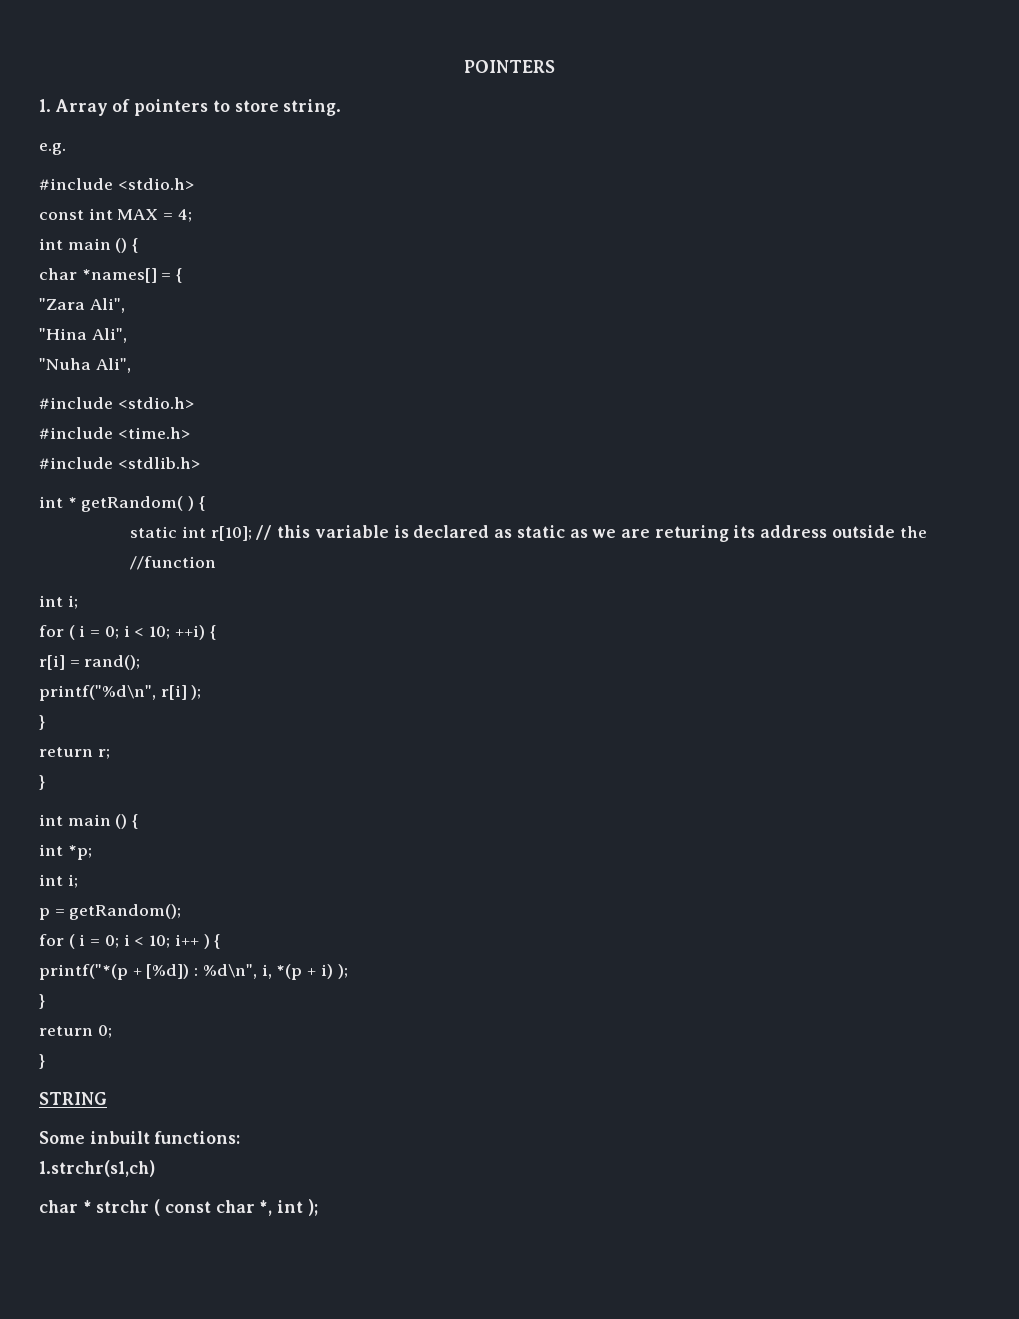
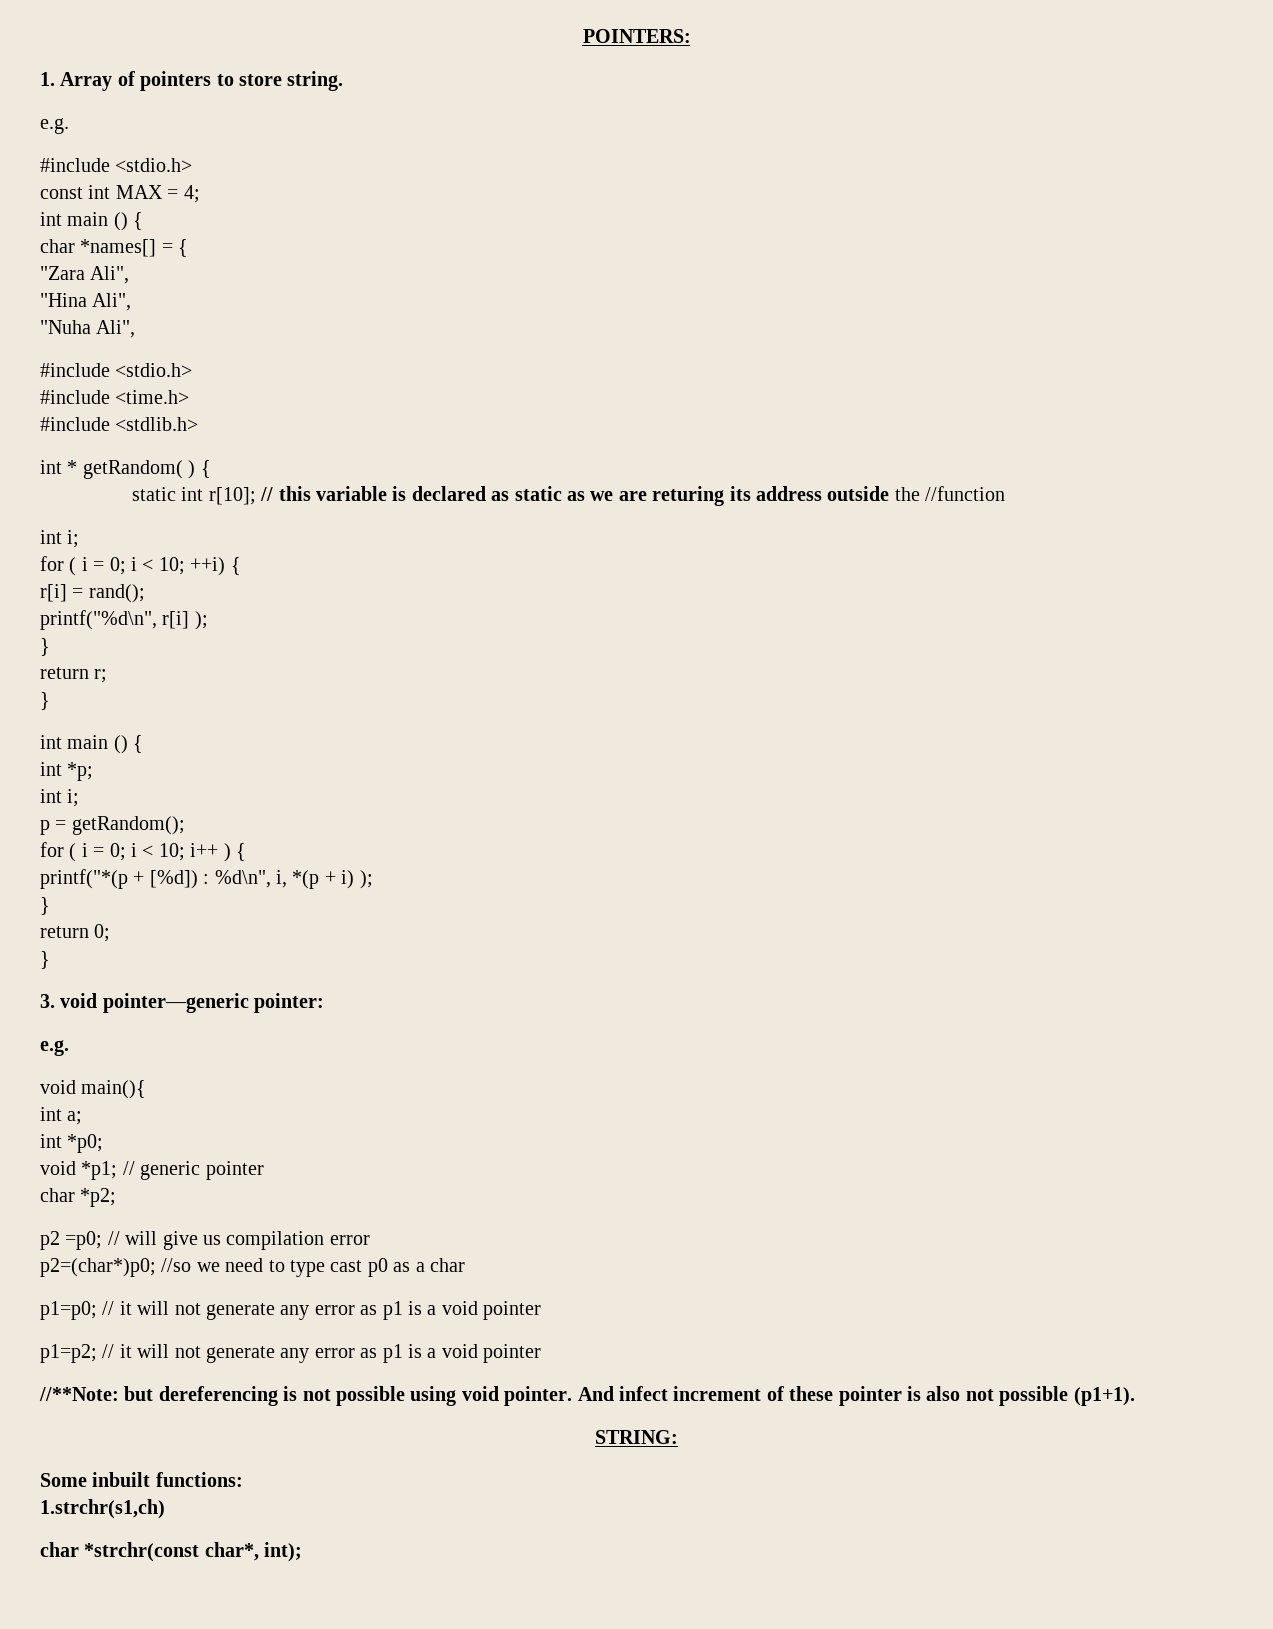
- POINTERS
+ POINTERS:
- STRING
+ 3. void pointer—generic pointer:
+ e.g.
+ void main(){
+ int a;
+ int *p0;
+ void *p1; // generic pointer
+ char *p2;
+ p2 =p0; // will give us compilation error
+ p2=(char*)p0; //so we need to type cast p0 as a char
+ p1=p0; // it will not generate any error as p1 is a void pointer
+ p1=p2; // it will not generate any error as p1 is a void pointer
+ //**Note: but dereferencing is not possible using void pointer. And infect increment of these pointer is also not possible (p1+1).
+ STRING:
- char * strchr ( const char *, int );
+ char *strchr(const char*, int);

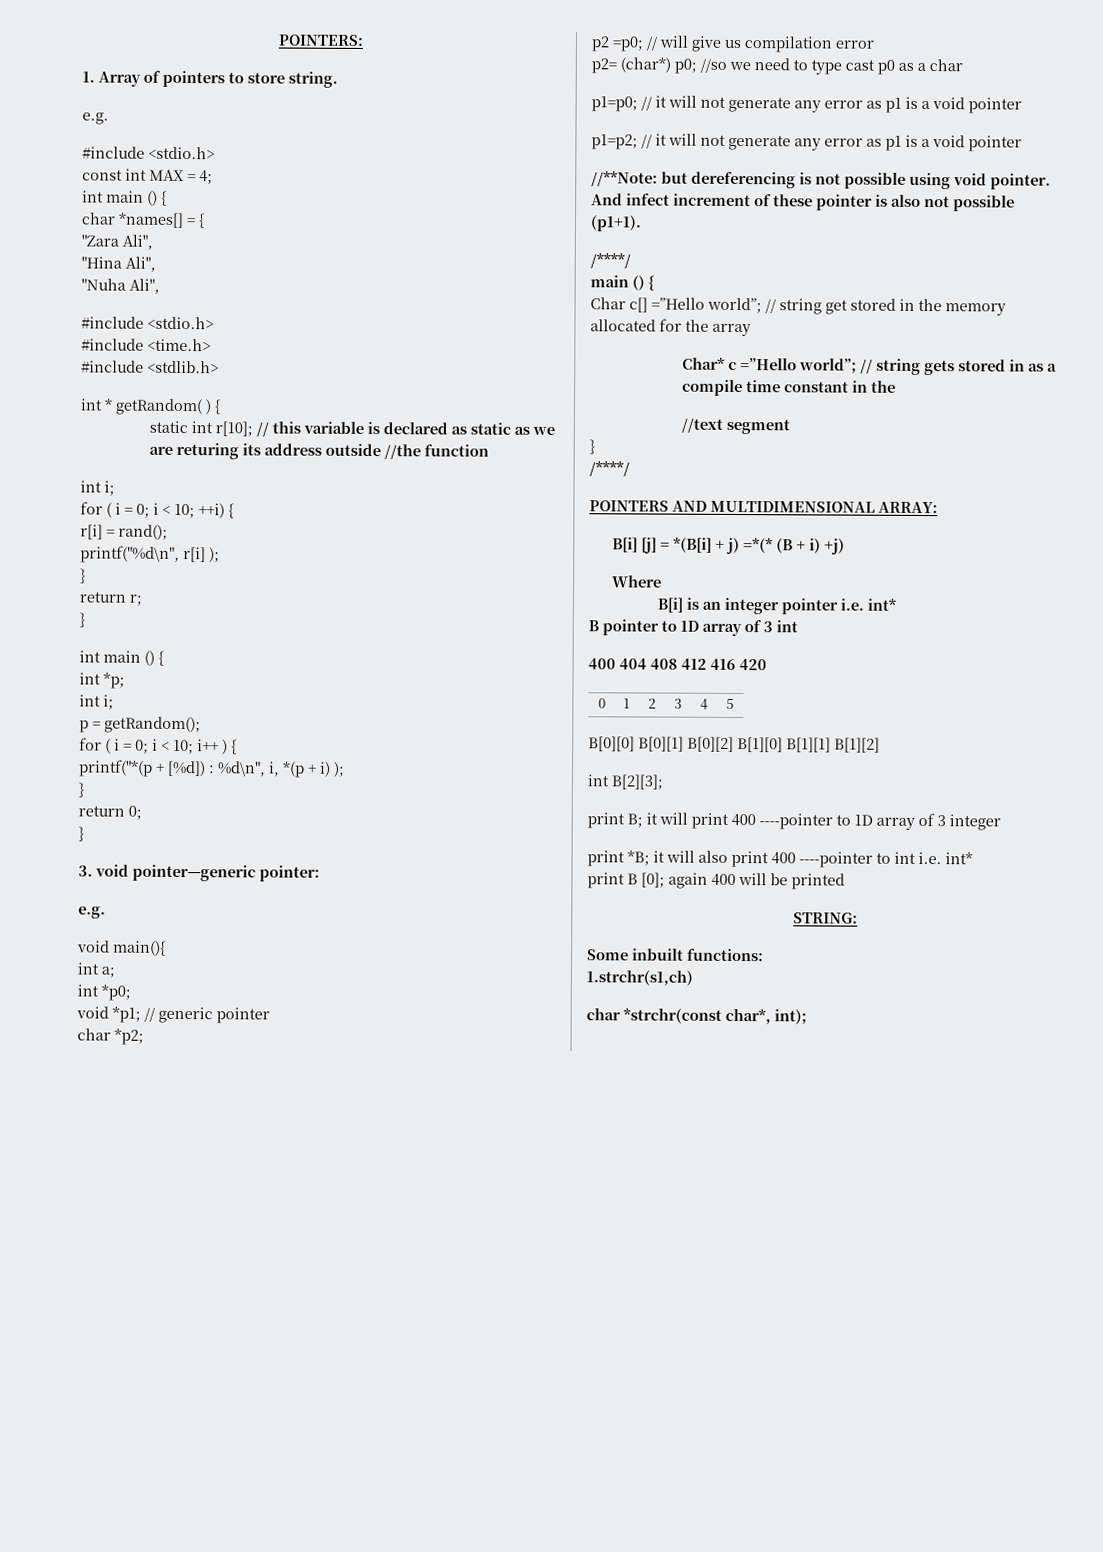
- static int r[10]; // this variable is declared as static as we are returing its address outside the //function
+ static int r[10]; // this variable is declared as static as we are returing its address outside //the function
- p2=(char*)p0; //so we need to type cast p0 as a char
+ p2= (char*) p0; //so we need to type cast p0 as a char
  And infect increment of these pointer is also not possible (p1+1).
+ /****/
+ main () {
+ Char c[] =”Hello world”; // string get stored in the memory allocated for the array
+ Char* c =”Hello world”; // string gets stored in as a compile time constant in the
+ //text segment
+ }
+ /****/
+ POINTERS AND MULTIDIMENSIONAL ARRAY:
+ B[i] [j] = *(B[i] + j) =*(* (B + i) +j)
+ Where
+ B[i] is an integer pointer i.e. int*
+ B pointer to 1D array of 3 int
+ 400 404 408 412 416 420
+ 0 | 1 | 2 | 3 | 4 | 5
+ B[0][0] B[0][1] B[0][2] B[1][0] B[1][1] B[1][2]
+ int B[2][3];
+ print B; it will print 400 ----pointer to 1D array of 3 integer
+ print *B; it will also print 400 ----pointer to int i.e. int*
+ print B [0]; again 400 will be printed

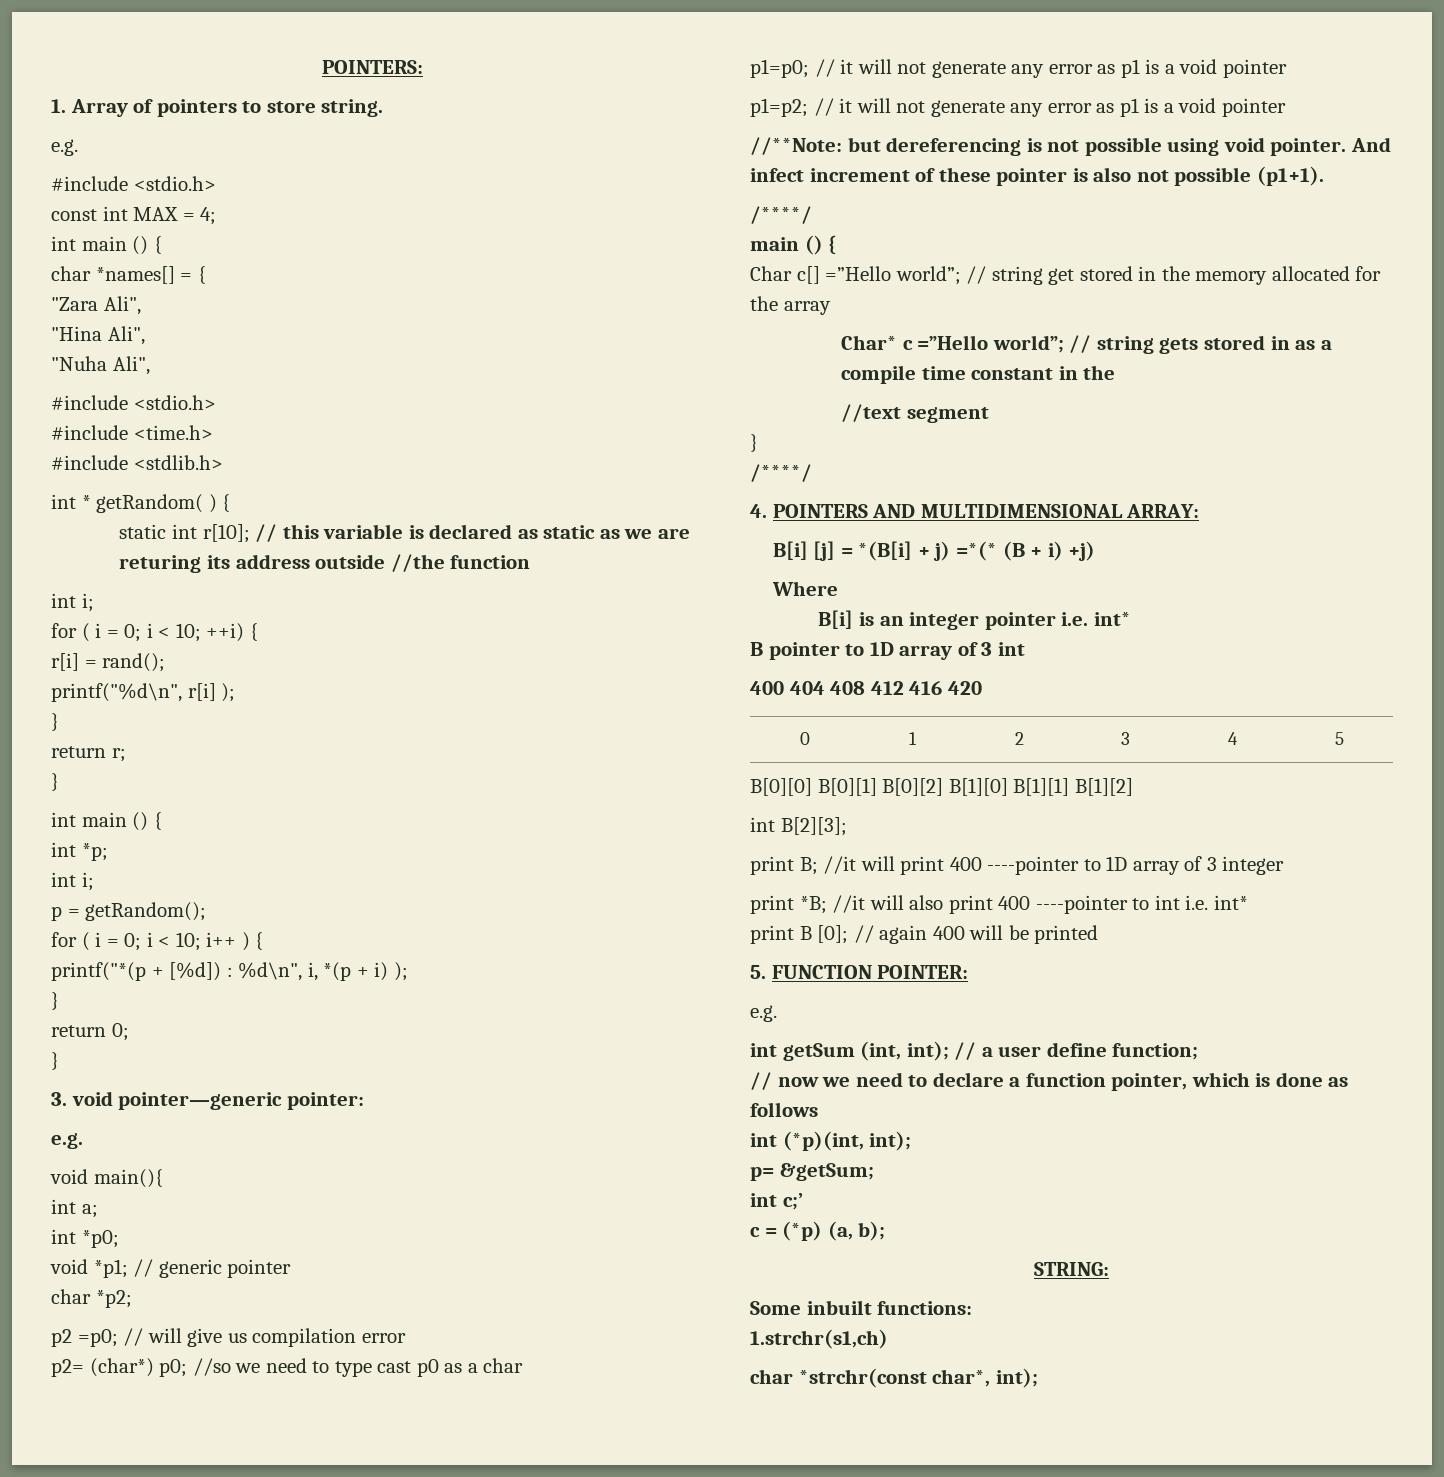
- POINTERS AND MULTIDIMENSIONAL ARRAY:
+ 4. POINTERS AND MULTIDIMENSIONAL ARRAY:
- print B; it will print 400 ----pointer to 1D array of 3 integer
+ print B; //it will print 400 ----pointer to 1D array of 3 integer
- print *B; it will also print 400 ----pointer to int i.e. int*
+ print *B; //it will also print 400 ----pointer to int i.e. int*
- print B [0]; again 400 will be printed
+ print B [0]; // again 400 will be printed
+ 5. FUNCTION POINTER:
+ e.g.
+ int getSum (int, int); // a user define function;
+ // now we need to declare a function pointer, which is done as follows
+ int (*p)(int, int);
+ p= &getSum;
+ int c;’
+ c = (*p) (a, b);

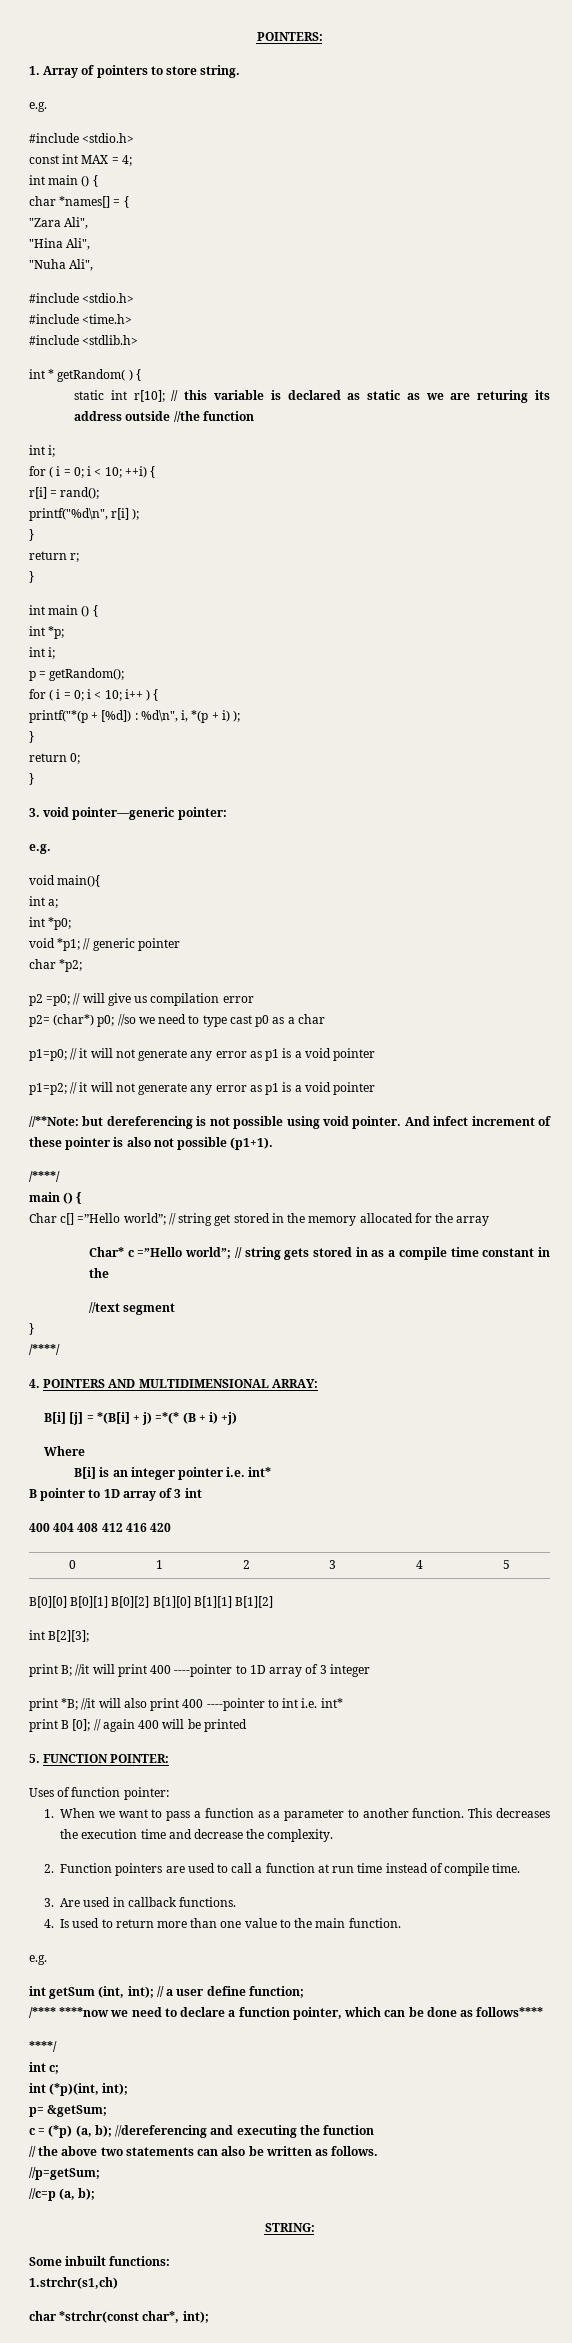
+ Uses of function pointer:
+ 1. When we want to pass a function as a parameter to another function. This decreases the execution time and decrease the complexity.
+ 2. Function pointers are used to call a function at run time instead of compile time.
+ 3. Are used in callback functions.
+ 4. Is used to return more than one value to the main function.
- // now we need to declare a function pointer, which is done as follows
+ /**** ****now we need to declare a function pointer, which can be done as follows****
+ ****/
+ int c;
- int c;’
- c = (*p) (a, b);
+ c = (*p) (a, b); //dereferencing and executing the function
+ // the above two statements can also be written as follows.
+ //p=getSum;
+ //c=p (a, b);

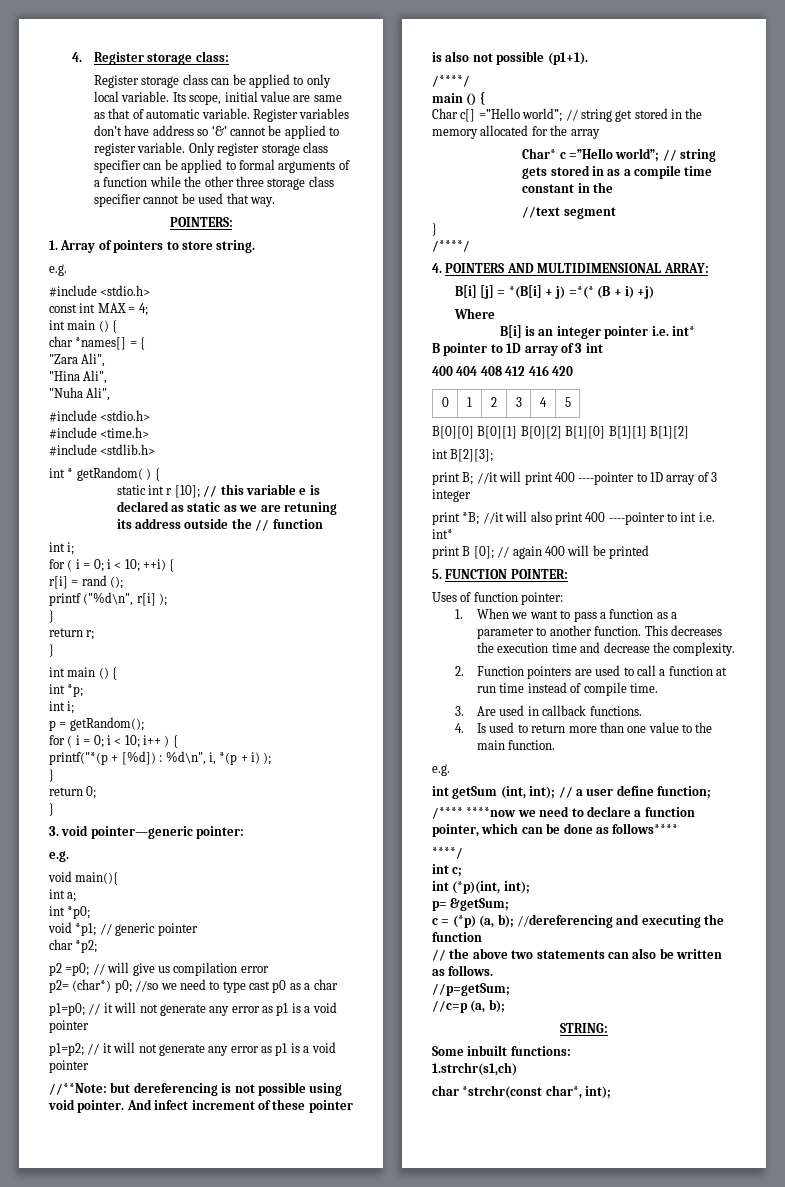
+ 4. Register storage class:
+ Register storage class can be applied to only local variable. Its scope, initial value are same as that of automatic variable. Register variables don’t have address so ‘&’ cannot be applied to register variable. Only register storage class specifier can be applied to formal arguments of a function while the other three storage class specifier cannot be used that way.
- static int r[10]; // this variable is declared as static as we are returing its address outside //the function
+ static int r [10]; // this variable e is declared as static as we are retuning its address outside the // function
- r[i] = rand();
- printf("%d\n", r[i] );
+ r[i] = rand ();
+ printf ("%d\n", r[i] );

